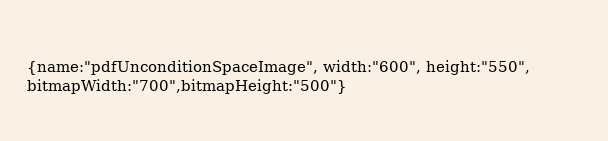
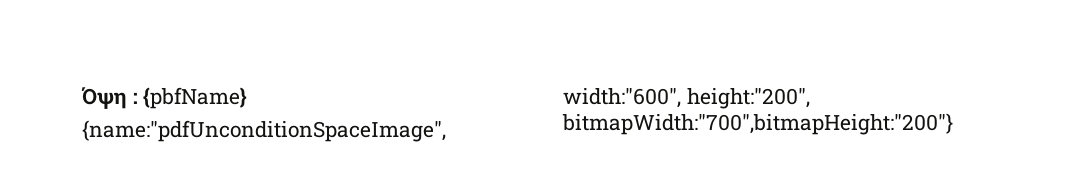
- {name:"pdfUnconditionSpaceImage", width:"600", height:"550", bitmapWidth:"700",bitmapHeight:"500"}
+ Όψη : {pbfName}
+ {name:"pdfUnconditionSpaceImage", width:"600", height:"200", bitmapWidth:"700",bitmapHeight:"200"}

